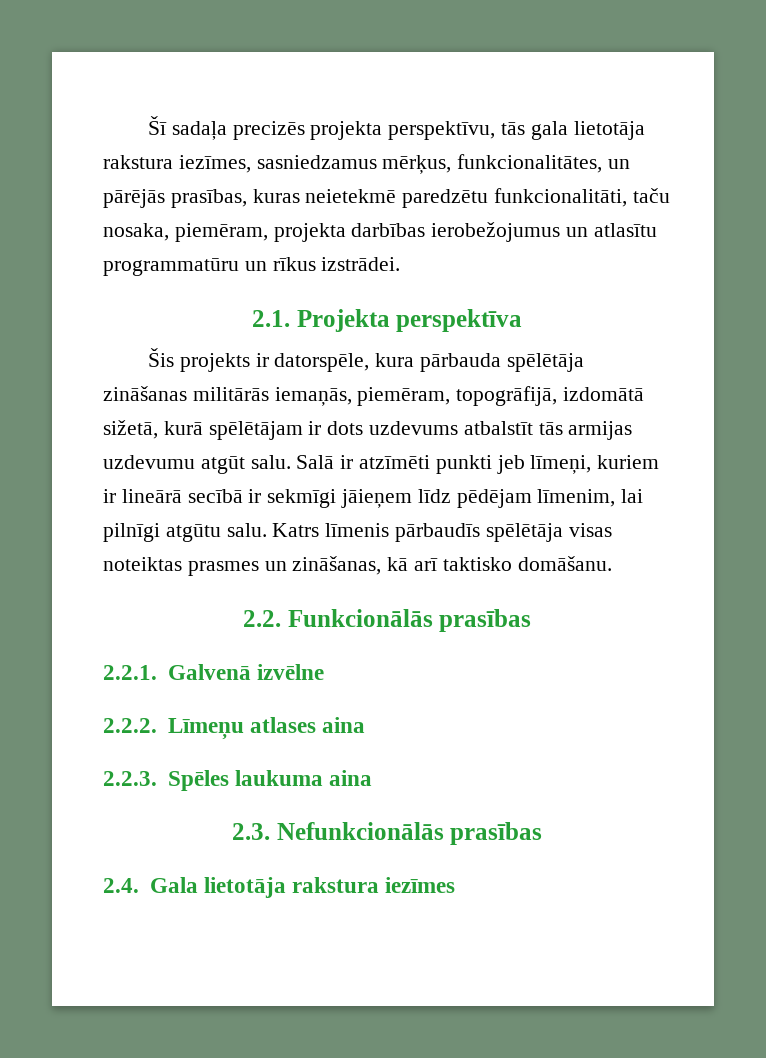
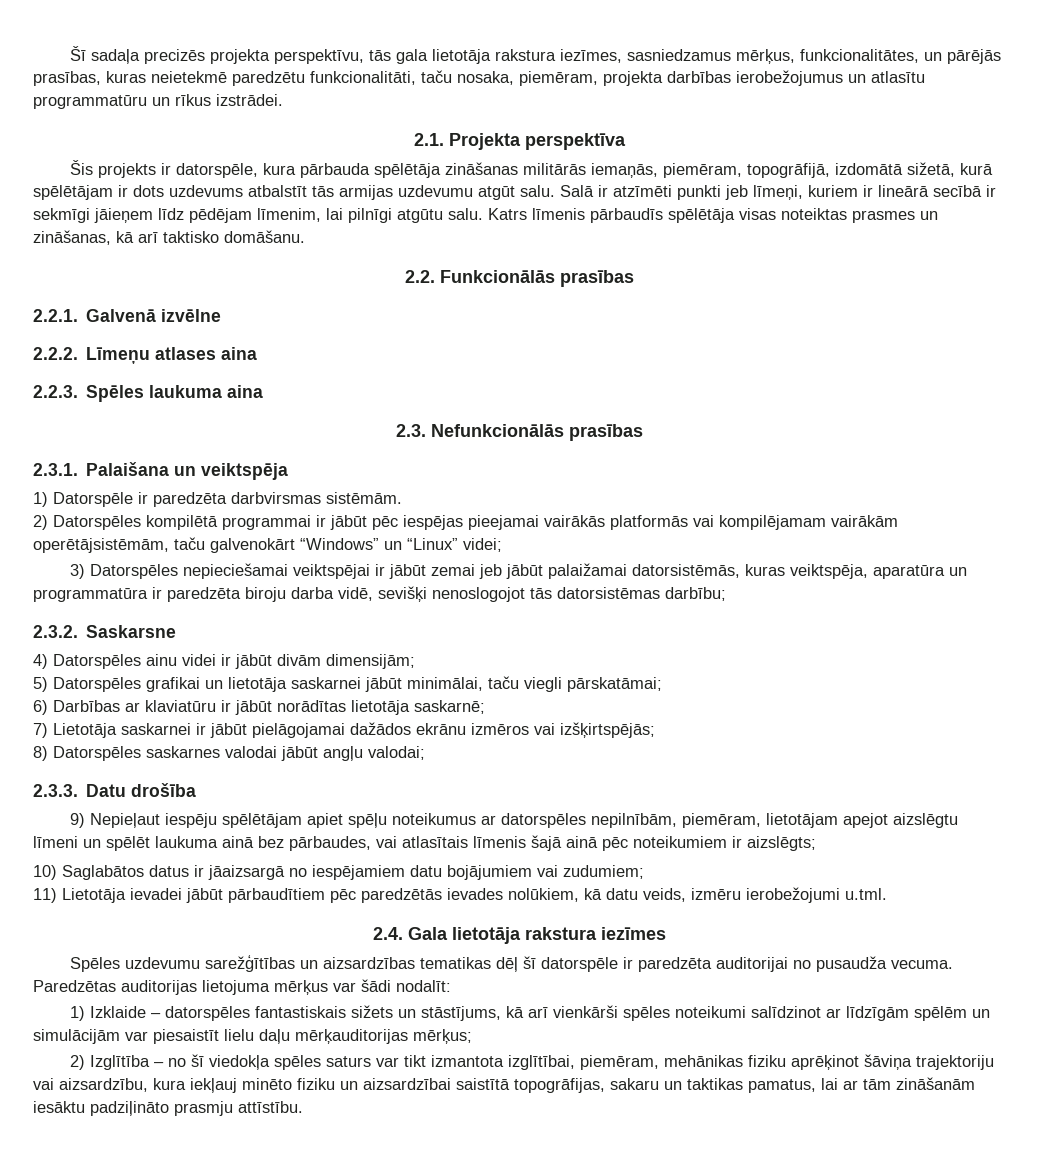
+ 2.3.1. Palaišana un veiktspēja
+ 1) Datorspēle ir paredzēta darbvirsmas sistēmām.
+ 2) Datorspēles kompilētā programmai ir jābūt pēc iespējas pieejamai vairākās platformās vai kompilējamam vairākām operētājsistēmām, taču galvenokārt “Windows” un “Linux” videi;
+ 3) Datorspēles nepieciešamai veiktspējai ir jābūt zemai jeb jābūt palaižamai datorsistēmās, kuras veiktspēja, aparatūra un programmatūra ir paredzēta biroju darba vidē, sevišķi nenoslogojot tās datorsistēmas darbību;
+ 2.3.2. Saskarsne
+ 4) Datorspēles ainu videi ir jābūt divām dimensijām;
+ 5) Datorspēles grafikai un lietotāja saskarnei jābūt minimālai, taču viegli pārskatāmai;
+ 6) Darbības ar klaviatūru ir jābūt norādītas lietotāja saskarnē;
+ 7) Lietotāja saskarnei ir jābūt pielāgojamai dažādos ekrānu izmēros vai izšķirtspējās;
+ 8) Datorspēles saskarnes valodai jābūt angļu valodai;
+ 2.3.3. Datu drošība
+ 9) Nepieļaut iespēju spēlētājam apiet spēļu noteikumus ar datorspēles nepilnībām, piemēram, lietotājam apejot aizslēgtu līmeni un spēlēt laukuma ainā bez pārbaudes, vai atlasītais līmenis šajā ainā pēc noteikumiem ir aizslēgts;
+ 10) Saglabātos datus ir jāaizsargā no iespējamiem datu bojājumiem vai zudumiem;
+ 11) Lietotāja ievadei jābūt pārbaudītiem pēc paredzētās ievades nolūkiem, kā datu veids, izmēru ierobežojumi u.tml.
  2.4. Gala lietotāja rakstura iezīmes
+ Spēles uzdevumu sarežģītības un aizsardzības tematikas dēļ šī datorspēle ir paredzēta auditorijai no pusaudža vecuma. Paredzētas auditorijas lietojuma mērķus var šādi nodalīt:
+ 1) Izklaide – datorspēles fantastiskais sižets un stāstījums, kā arī vienkārši spēles noteikumi salīdzinot ar līdzīgām spēlēm un simulācijām var piesaistīt lielu daļu mērķauditorijas mērķus;
+ 2) Izglītība – no šī viedokļa spēles saturs var tikt izmantota izglītībai, piemēram, mehānikas fiziku aprēķinot šāviņa trajektoriju vai aizsardzību, kura iekļauj minēto fiziku un aizsardzībai saistītā topogrāfijas, sakaru un taktikas pamatus, lai ar tām zināšanām iesāktu padziļināto prasmju attīstību.

